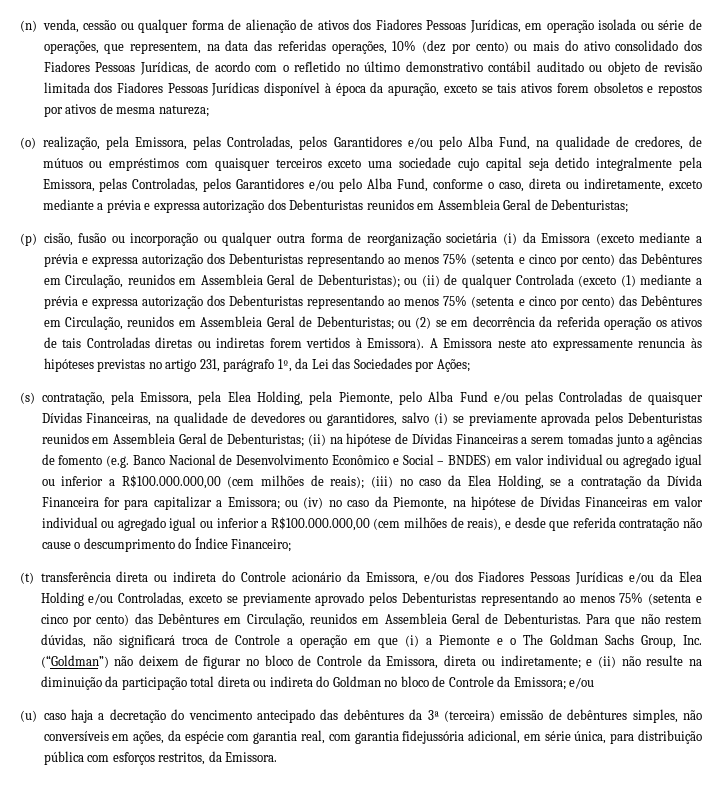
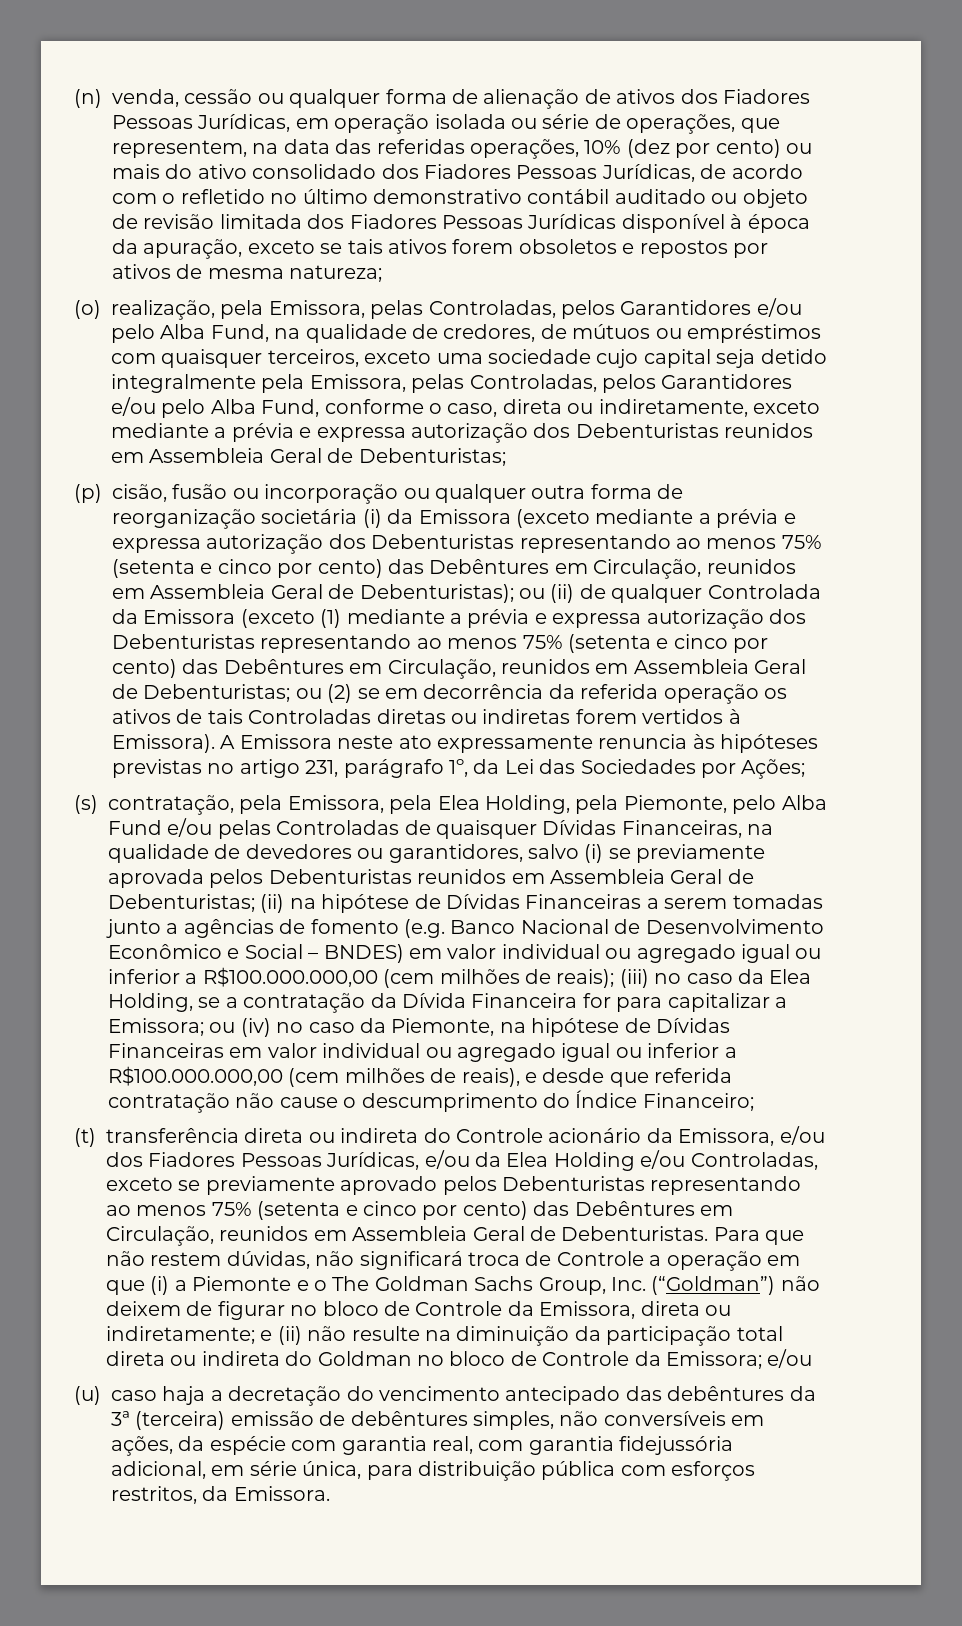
- (o) realização, pela Emissora, pelas Controladas, pelos Garantidores e/ou pelo Alba Fund, na qualidade de credores, de mútuos ou empréstimos com quaisquer terceiros exceto uma sociedade cujo capital seja detido integralmente pela Emissora, pelas Controladas, pelos Garantidores e/ou pelo Alba Fund, conforme o caso, direta ou indiretamente, exceto mediante a prévia e expressa autorização dos Debenturistas reunidos em Assembleia Geral de Debenturistas;
+ (o) realização, pela Emissora, pelas Controladas, pelos Garantidores e/ou pelo Alba Fund, na qualidade de credores, de mútuos ou empréstimos com quaisquer terceiros, exceto uma sociedade cujo capital seja detido integralmente pela Emissora, pelas Controladas, pelos Garantidores e/ou pelo Alba Fund, conforme o caso, direta ou indiretamente, exceto mediante a prévia e expressa autorização dos Debenturistas reunidos em Assembleia Geral de Debenturistas;
- ou (ii) de qualquer Controlada (exceto (1) mediante a prévia e expressa autorização dos Debenturistas representando ao menos 75% (setenta e cinco por cento) das Debêntures em Circulação, reunidos em Assembleia Geral de Debenturistas;
+ ou (ii) de qualquer Controlada da Emissora (exceto (1) mediante a prévia e expressa autorização dos Debenturistas representando ao menos 75% (setenta e cinco por cento) das Debêntures em Circulação, reunidos em Assembleia Geral de Debenturistas;
- (t) transferência direta ou indireta do Controle acionário da Emissora, e/ou dos Fiadores Pessoas Jurídicas e/ou da Elea Holding e/ou Controladas, exceto se previamente aprovado pelos Debenturistas representando ao menos 75% (setenta e cinco por cento) das Debêntures em Circulação, reunidos em Assembleia Geral de Debenturistas.
+ (t) transferência direta ou indireta do Controle acionário da Emissora, e/ou dos Fiadores Pessoas Jurídicas, e/ou da Elea Holding e/ou Controladas, exceto se previamente aprovado pelos Debenturistas representando ao menos 75% (setenta e cinco por cento) das Debêntures em Circulação, reunidos em Assembleia Geral de Debenturistas.

